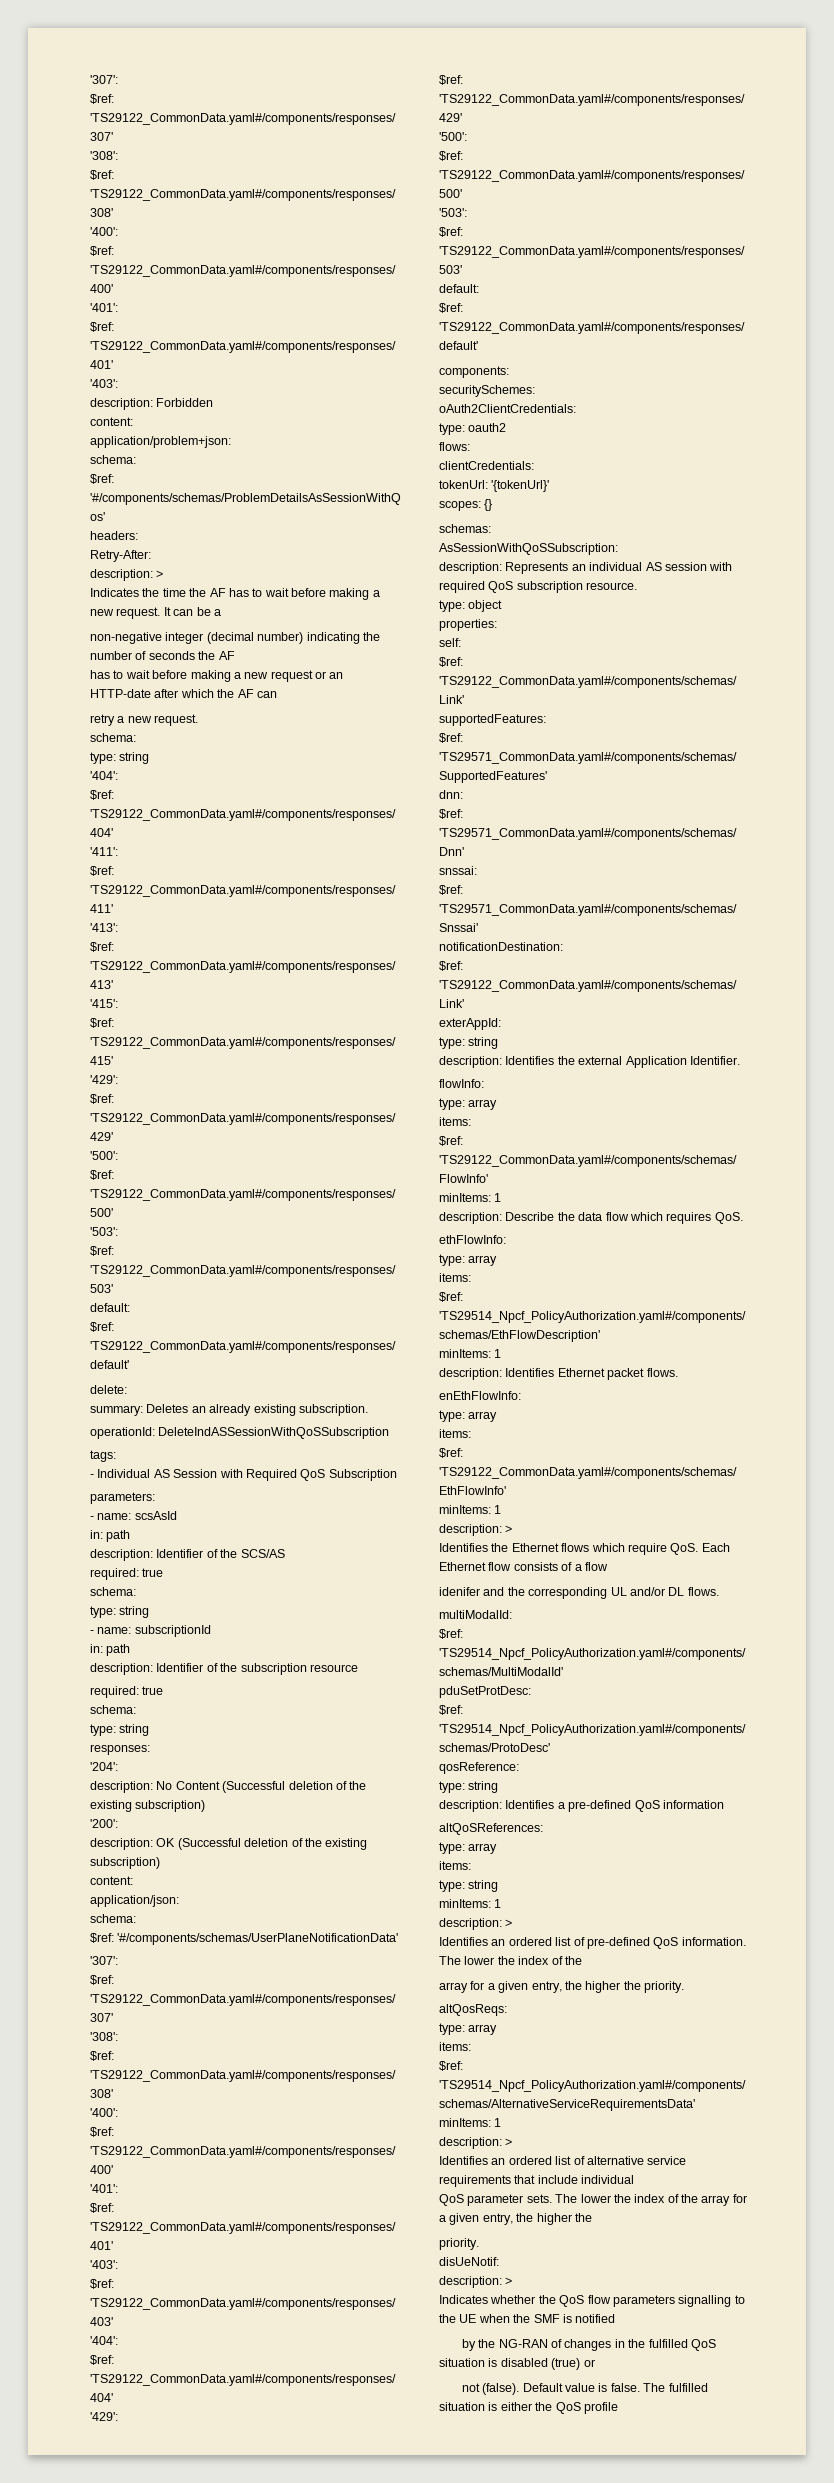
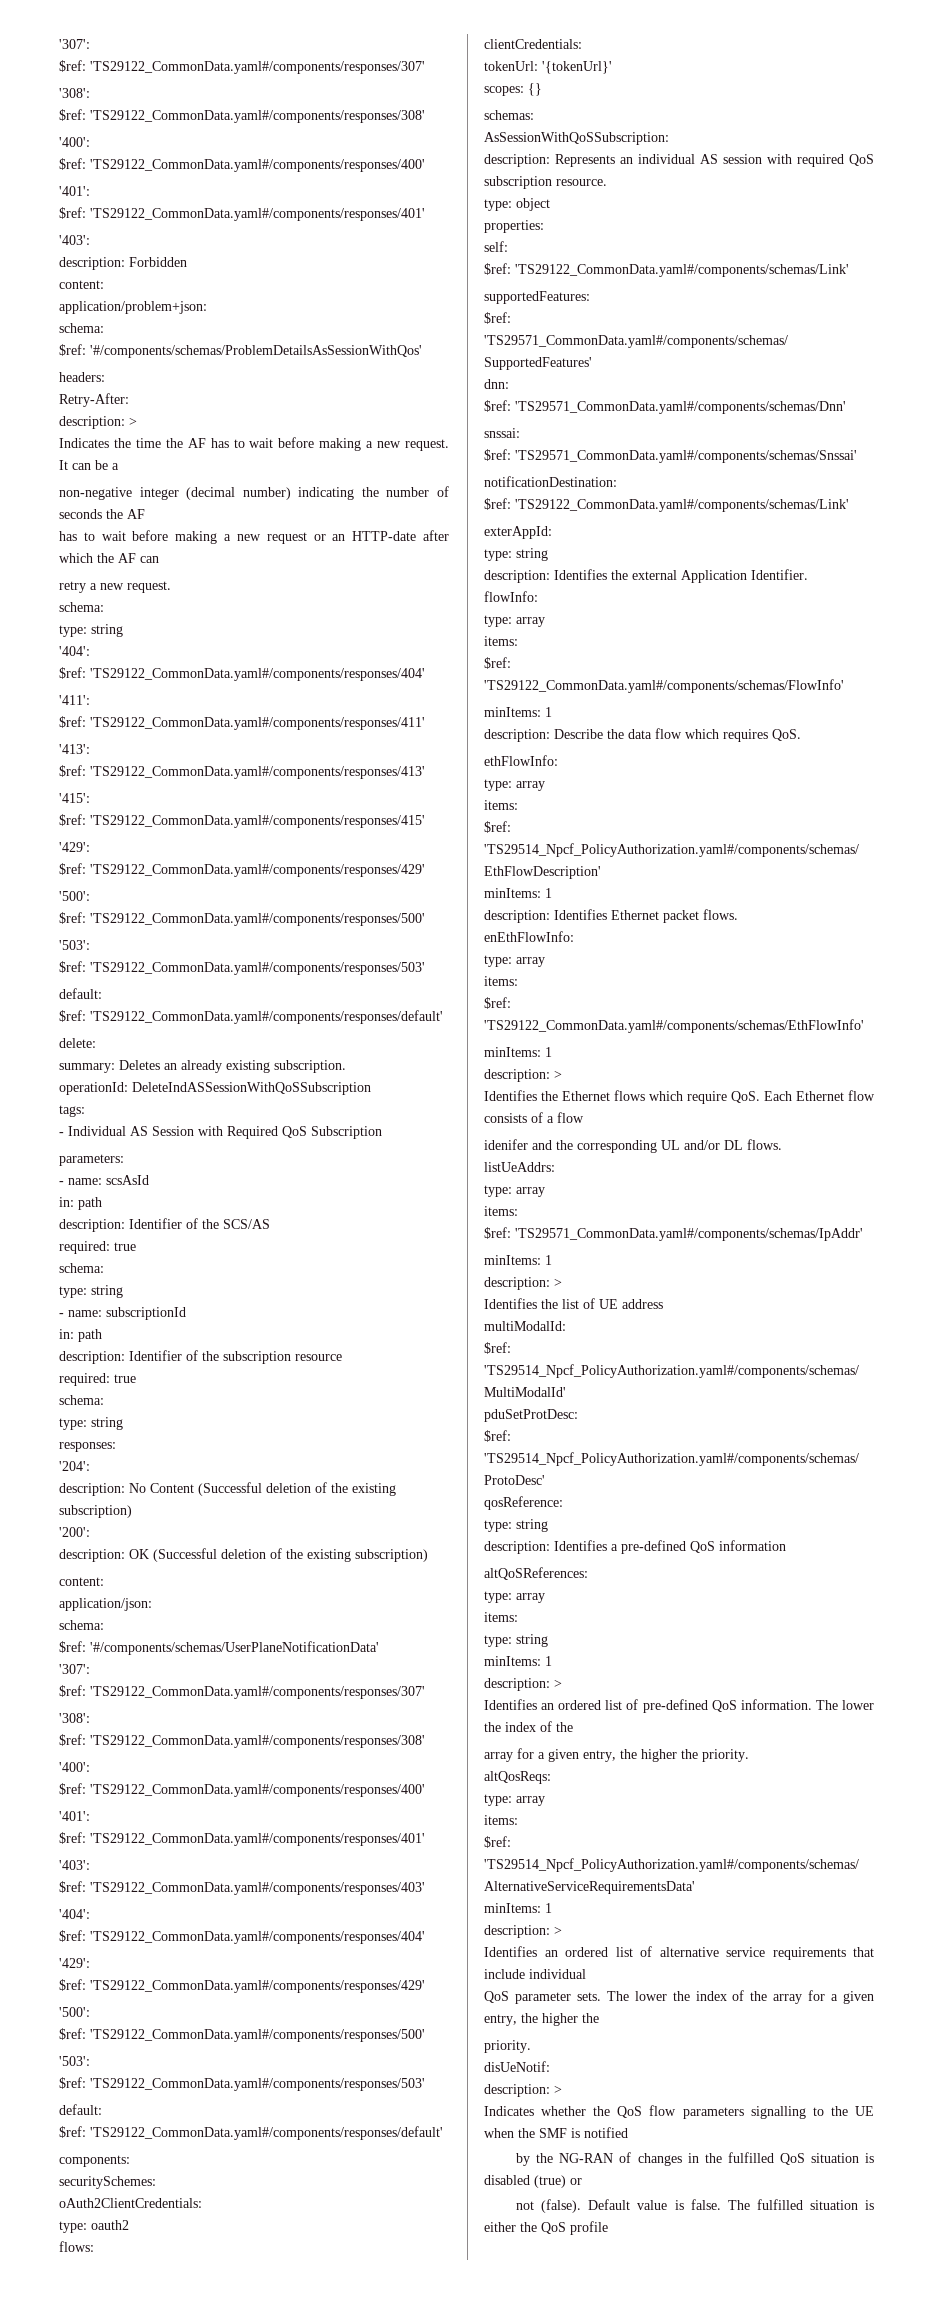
+ listUeAddrs:
+ type: array
+ items:
+ $ref: 'TS29571_CommonData.yaml#/components/schemas/IpAddr'
+ minItems: 1
+ description: >
+ Identifies the list of UE address

